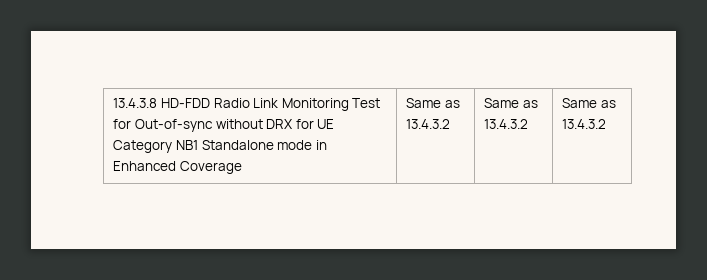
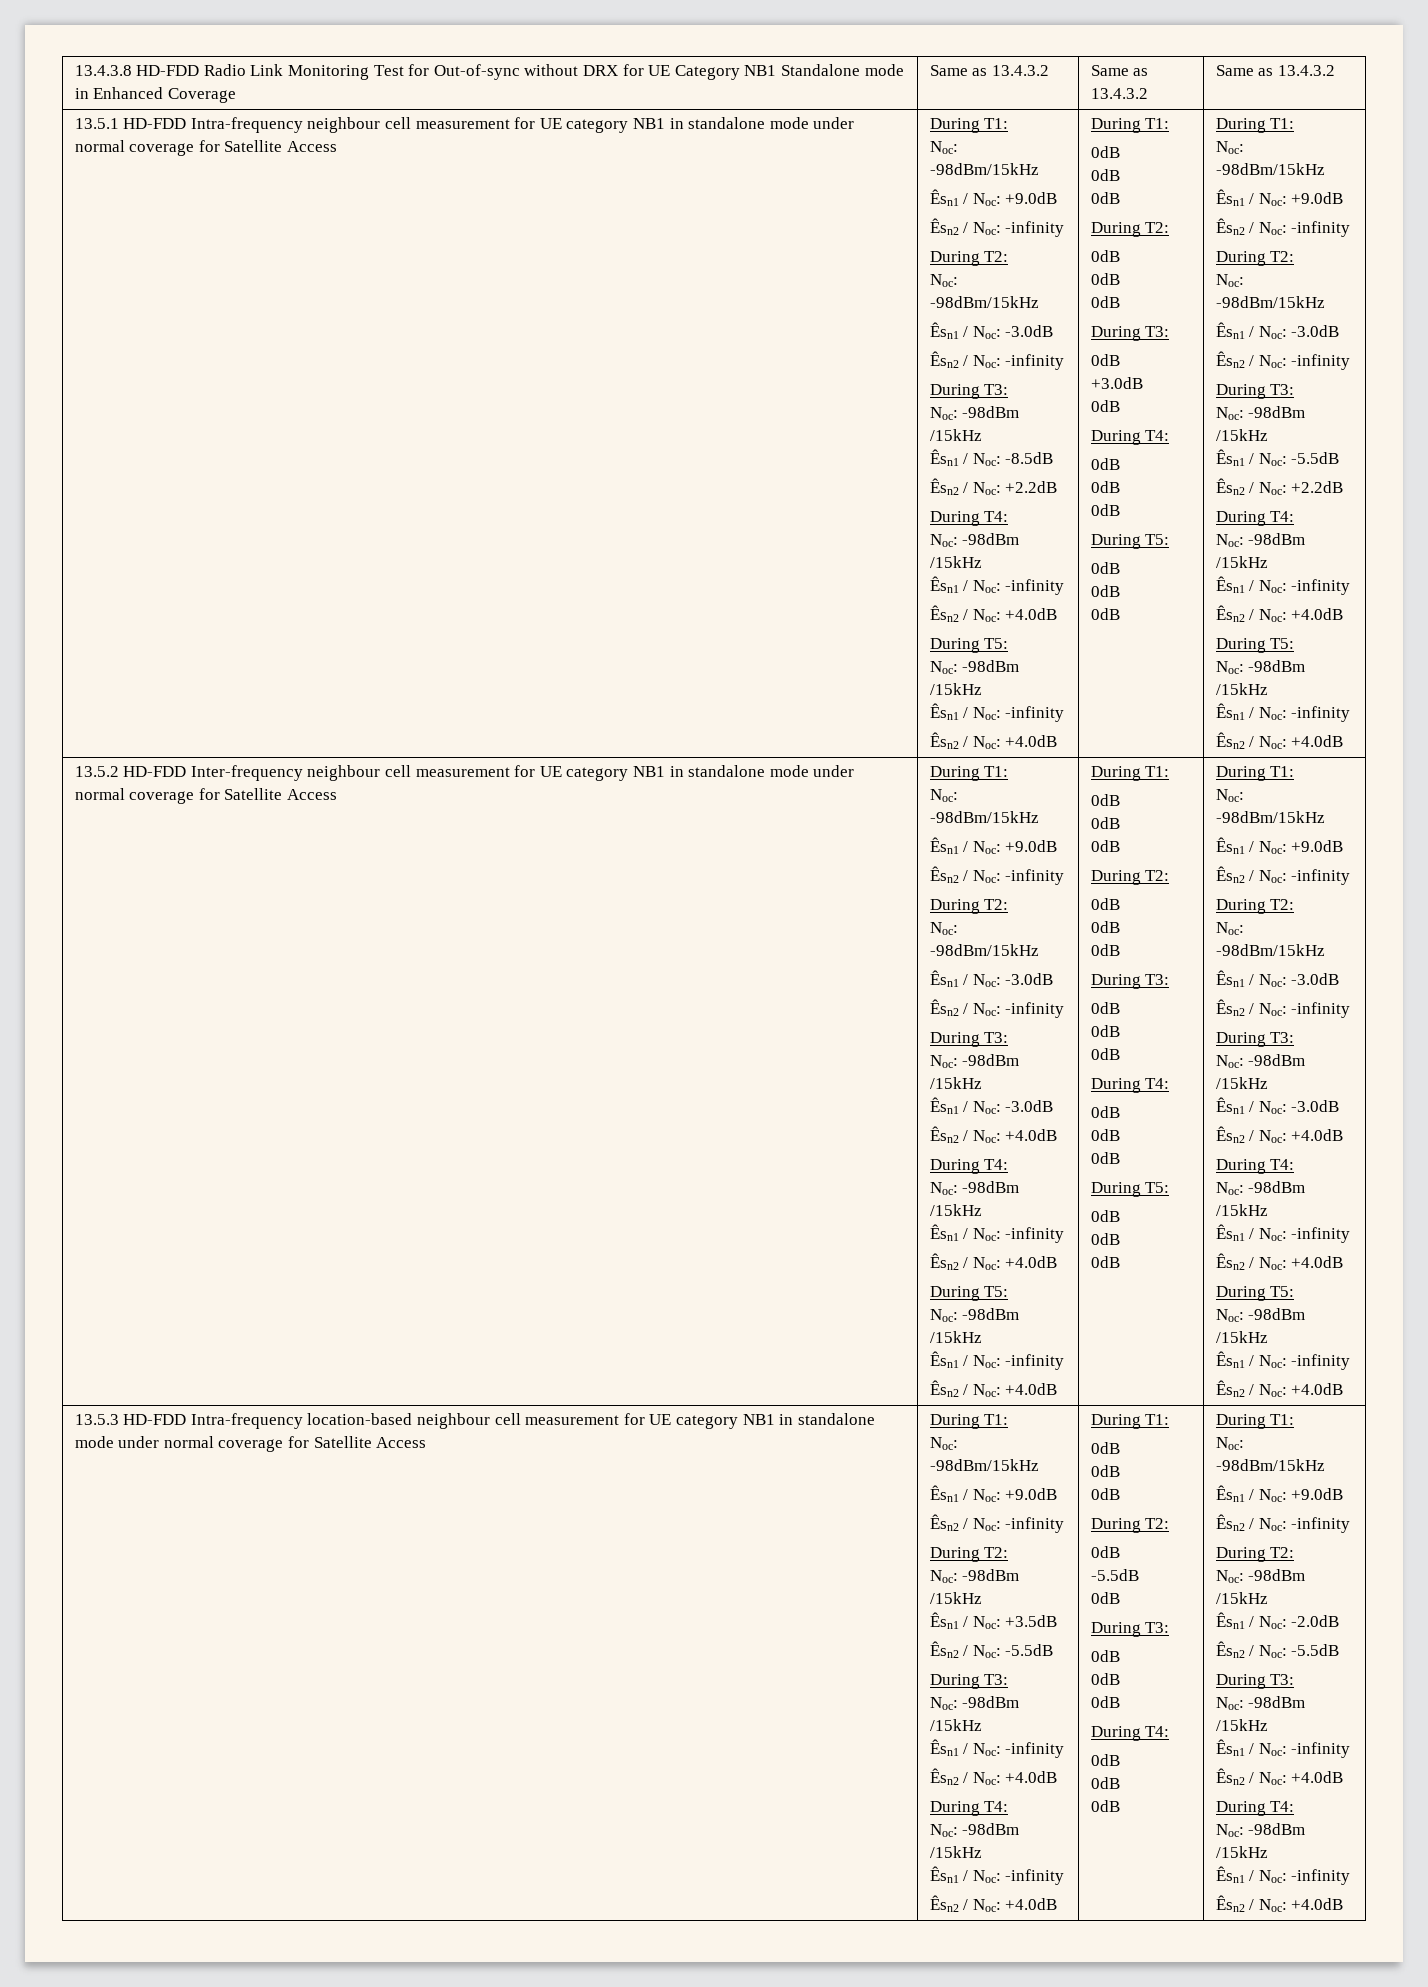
+ 13.5.1 HD-FDD Intra-frequency neighbour cell measurement for UE category NB1 in standalone mode under normal coverage for Satellite Access | During T1:
+ Noc: -98dBm/15kHz
+ Êsn1 / Noc: +9.0dB
+ Êsn2 / Noc: -infinity
+ During T2:
+ Noc: -98dBm/15kHz
+ Êsn1 / Noc: -3.0dB
+ Êsn2 / Noc: -infinity
+ During T3:
+ Noc: -98dBm /15kHz
+ Êsn1 / Noc: -8.5dB
+ Êsn2 / Noc: +2.2dB
+ During T4:
+ Noc: -98dBm /15kHz
+ Êsn1 / Noc: -infinity
+ Êsn2 / Noc: +4.0dB
+ During T5:
+ Noc: -98dBm /15kHz
+ Êsn1 / Noc: -infinity
+ Êsn2 / Noc: +4.0dB | During T1:
+ 0dB
+ 0dB
+ 0dB
+ During T2:
+ 0dB
+ 0dB
+ 0dB
+ During T3:
+ 0dB
+ +3.0dB
+ 0dB
+ During T4:
+ 0dB
+ 0dB
+ 0dB
+ During T5:
+ 0dB
+ 0dB
+ 0dB | During T1:
+ Noc: -98dBm/15kHz
+ Êsn1 / Noc: +9.0dB
+ Êsn2 / Noc: -infinity
+ During T2:
+ Noc: -98dBm/15kHz
+ Êsn1 / Noc: -3.0dB
+ Êsn2 / Noc: -infinity
+ During T3:
+ Noc: -98dBm /15kHz
+ Êsn1 / Noc: -5.5dB
+ Êsn2 / Noc: +2.2dB
+ During T4:
+ Noc: -98dBm /15kHz
+ Êsn1 / Noc: -infinity
+ Êsn2 / Noc: +4.0dB
+ During T5:
+ Noc: -98dBm /15kHz
+ Êsn1 / Noc: -infinity
+ Êsn2 / Noc: +4.0dB
+ 13.5.2 HD-FDD Inter-frequency neighbour cell measurement for UE category NB1 in standalone mode under normal coverage for Satellite Access | During T1:
+ Noc: -98dBm/15kHz
+ Êsn1 / Noc: +9.0dB
+ Êsn2 / Noc: -infinity
+ During T2:
+ Noc: -98dBm/15kHz
+ Êsn1 / Noc: -3.0dB
+ Êsn2 / Noc: -infinity
+ During T3:
+ Noc: -98dBm /15kHz
+ Êsn1 / Noc: -3.0dB
+ Êsn2 / Noc: +4.0dB
+ During T4:
+ Noc: -98dBm /15kHz
+ Êsn1 / Noc: -infinity
+ Êsn2 / Noc: +4.0dB
+ During T5:
+ Noc: -98dBm /15kHz
+ Êsn1 / Noc: -infinity
+ Êsn2 / Noc: +4.0dB | During T1:
+ 0dB
+ 0dB
+ 0dB
+ During T2:
+ 0dB
+ 0dB
+ 0dB
+ During T3:
+ 0dB
+ 0dB
+ 0dB
+ During T4:
+ 0dB
+ 0dB
+ 0dB
+ During T5:
+ 0dB
+ 0dB
+ 0dB | During T1:
+ Noc: -98dBm/15kHz
+ Êsn1 / Noc: +9.0dB
+ Êsn2 / Noc: -infinity
+ During T2:
+ Noc: -98dBm/15kHz
+ Êsn1 / Noc: -3.0dB
+ Êsn2 / Noc: -infinity
+ During T3:
+ Noc: -98dBm /15kHz
+ Êsn1 / Noc: -3.0dB
+ Êsn2 / Noc: +4.0dB
+ During T4:
+ Noc: -98dBm /15kHz
+ Êsn1 / Noc: -infinity
+ Êsn2 / Noc: +4.0dB
+ During T5:
+ Noc: -98dBm /15kHz
+ Êsn1 / Noc: -infinity
+ Êsn2 / Noc: +4.0dB
+ 13.5.3 HD-FDD Intra-frequency location-based neighbour cell measurement for UE category NB1 in standalone mode under normal coverage for Satellite Access | During T1:
+ Noc: -98dBm/15kHz
+ Êsn1 / Noc: +9.0dB
+ Êsn2 / Noc: -infinity
+ During T2:
+ Noc: -98dBm /15kHz
+ Êsn1 / Noc: +3.5dB
+ Êsn2 / Noc: -5.5dB
+ During T3:
+ Noc: -98dBm /15kHz
+ Êsn1 / Noc: -infinity
+ Êsn2 / Noc: +4.0dB
+ During T4:
+ Noc: -98dBm /15kHz
+ Êsn1 / Noc: -infinity
+ Êsn2 / Noc: +4.0dB | During T1:
+ 0dB
+ 0dB
+ 0dB
+ During T2:
+ 0dB
+ -5.5dB
+ 0dB
+ During T3:
+ 0dB
+ 0dB
+ 0dB
+ During T4:
+ 0dB
+ 0dB
+ 0dB | During T1:
+ Noc: -98dBm/15kHz
+ Êsn1 / Noc: +9.0dB
+ Êsn2 / Noc: -infinity
+ During T2:
+ Noc: -98dBm /15kHz
+ Êsn1 / Noc: -2.0dB
+ Êsn2 / Noc: -5.5dB
+ During T3:
+ Noc: -98dBm /15kHz
+ Êsn1 / Noc: -infinity
+ Êsn2 / Noc: +4.0dB
+ During T4:
+ Noc: -98dBm /15kHz
+ Êsn1 / Noc: -infinity
+ Êsn2 / Noc: +4.0dB

